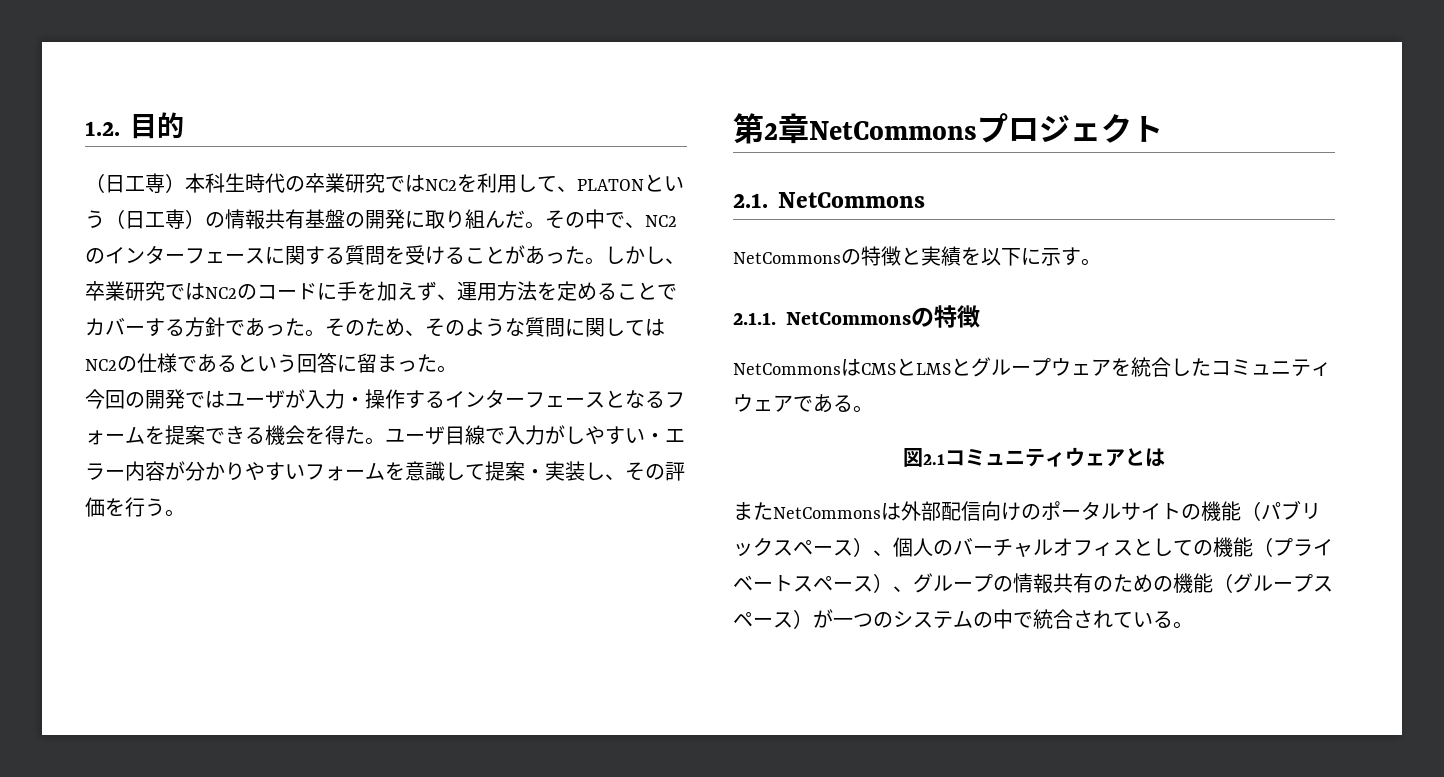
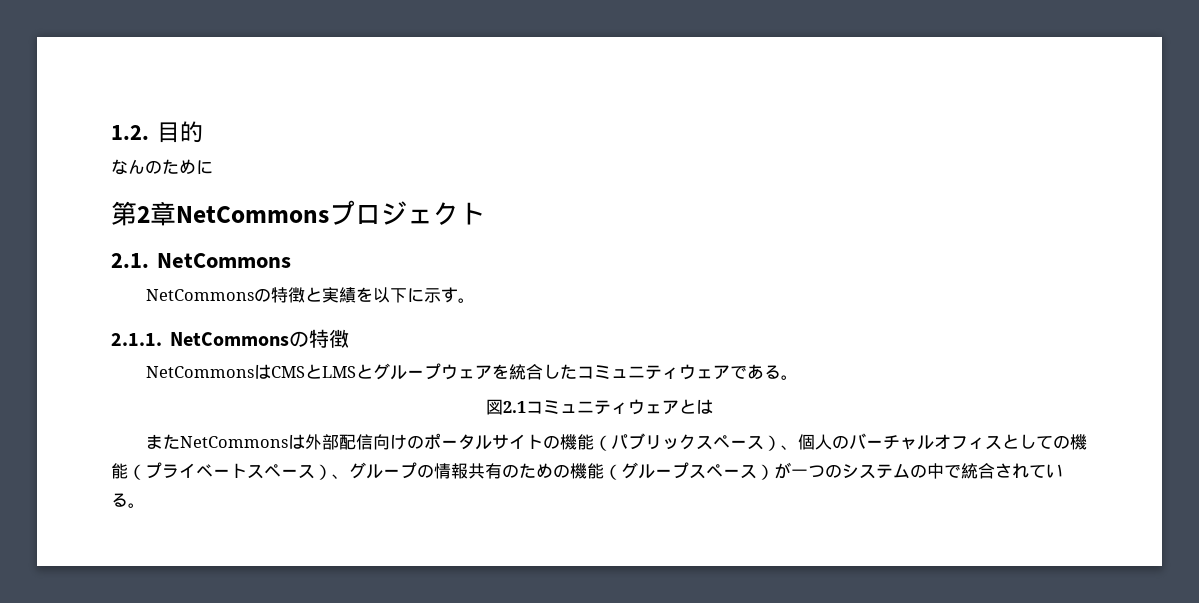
- （日工専）本科生時代の卒業研究ではNC2を利用して、PLATONという（日工専）の情報共有基盤の開発に取り組んだ。その中で、NC2のインターフェースに関する質問を受けることがあった。しかし、卒業研究ではNC2のコードに手を加えず、運用方法を定めることでカバーする方針であった。そのため、そのような質問に関してはNC2の仕様であるという回答に留まった。
- 今回の開発ではユーザが入力・操作するインターフェースとなるフォームを提案できる機会を得た。ユーザ目線で入力がしやすい・エラー内容が分かりやすいフォームを意識して提案・実装し、その評価を行う。
+ なんのために

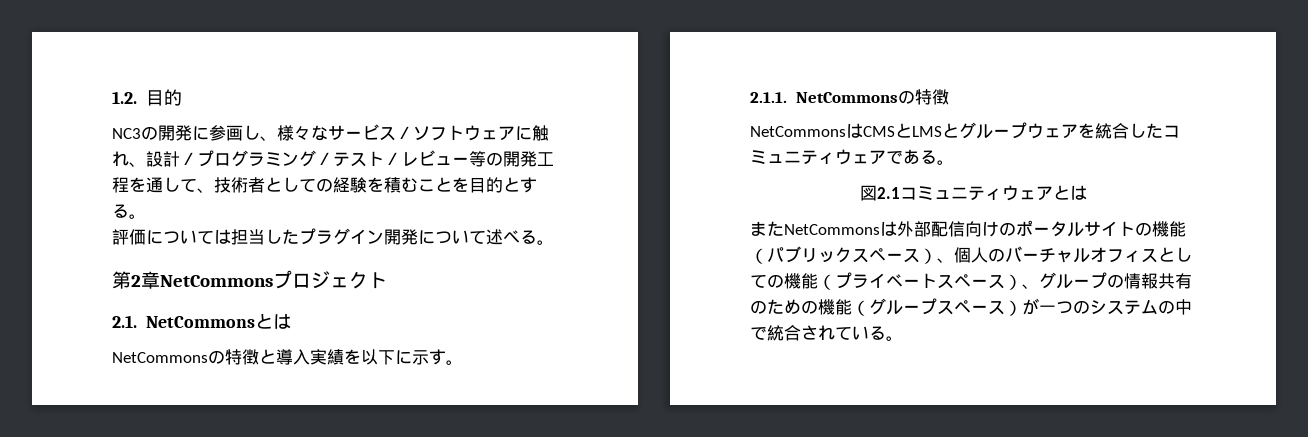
- なんのために
+ NC3の開発に参画し、様々なサービス／ソフトウェアに触れ、設計／プログラミング／テスト／レビュー等の開発工程を通して、技術者としての経験を積むことを目的とする。
+ 評価については担当したプラグイン開発について述べる。
- 2.1. NetCommons
+ 2.1. NetCommonsとは
- NetCommonsの特徴と実績を以下に示す。
+ NetCommonsの特徴と導入実績を以下に示す。

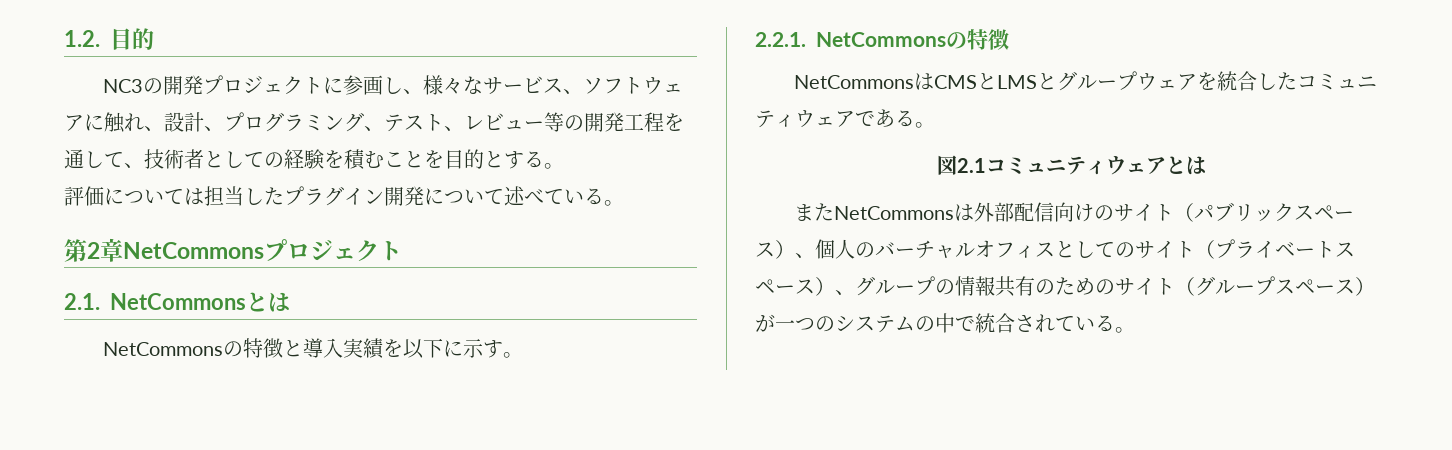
- NC3の開発に参画し、様々なサービス／ソフトウェアに触れ、設計／プログラミング／テスト／レビュー等の開発工程を通して、技術者としての経験を積むことを目的とする。
+ NC3の開発プロジェクトに参画し、様々なサービス、ソフトウェアに触れ、設計、プログラミング、テスト、レビュー等の開発工程を通して、技術者としての経験を積むことを目的とする。
- 評価については担当したプラグイン開発について述べる。
+ 評価については担当したプラグイン開発について述べている。
- 2.1.1. NetCommonsの特徴
+ 2.2.1. NetCommonsの特徴
- またNetCommonsは外部配信向けのポータルサイトの機能（パブリックスペース）、個人のバーチャルオフィスとしての機能（プライベートスペース）、グループの情報共有のための機能（グループスペース）が一つのシステムの中で統合されている。
+ またNetCommonsは外部配信向けのサイト（パブリックスペース）、個人のバーチャルオフィスとしてのサイト（プライベートスペース）、グループの情報共有のためのサイト（グループスペース）が一つのシステムの中で統合されている。

